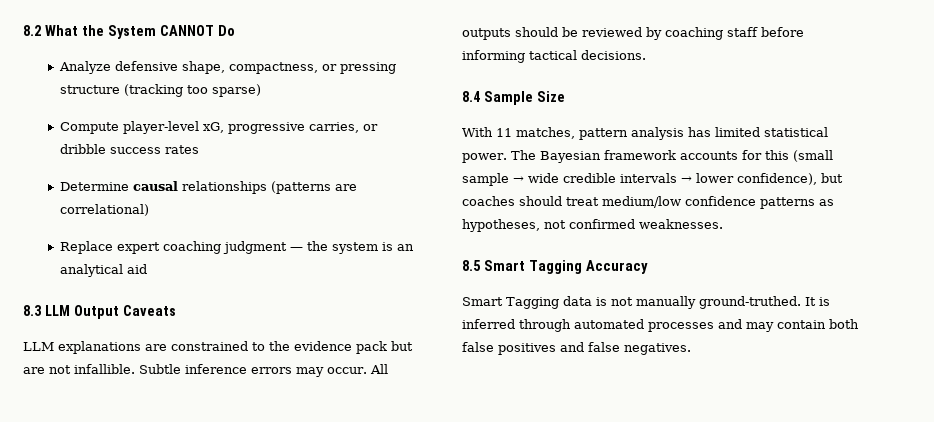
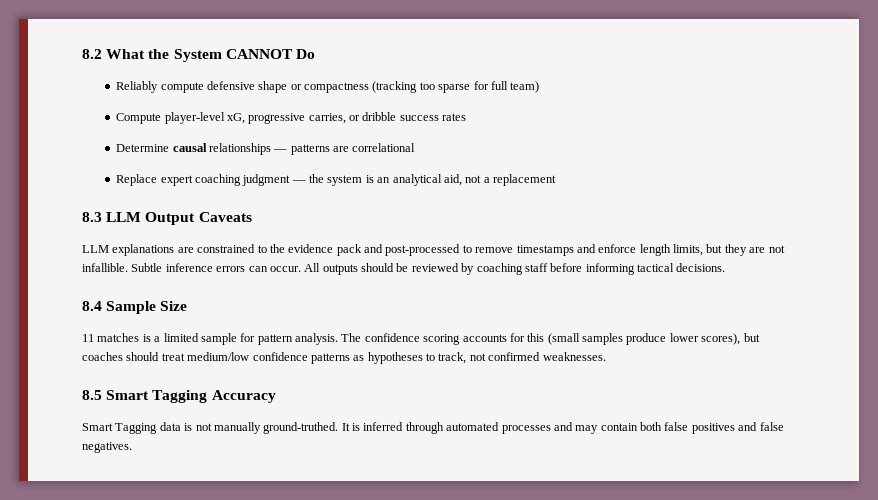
- Analyze defensive shape, compactness, or pressing structure (tracking too sparse)
+ Reliably compute defensive shape or compactness (tracking too sparse for full team)
- Determine causal relationships (patterns are correlational)
+ Determine causal relationships — patterns are correlational
- Replace expert coaching judgment — the system is an analytical aid
+ Replace expert coaching judgment — the system is an analytical aid, not a replacement
- LLM explanations are constrained to the evidence pack but are not infallible.
+ LLM explanations are constrained to the evidence pack and post-processed to remove timestamps and enforce length limits, but they are not infallible.
- Subtle inference errors may occur.
+ Subtle inference errors can occur.
- With 11 matches, pattern analysis has limited statistical power. The Bayesian framework accounts for this (small sample → wide credible intervals → lower confidence), but coaches should treat medium/low confidence patterns as hypotheses, not confirmed weaknesses.
+ 11 matches is a limited sample for pattern analysis. The confidence scoring accounts for this (small samples produce lower scores), but coaches should treat medium/low confidence patterns as hypotheses to track, not confirmed weaknesses.

